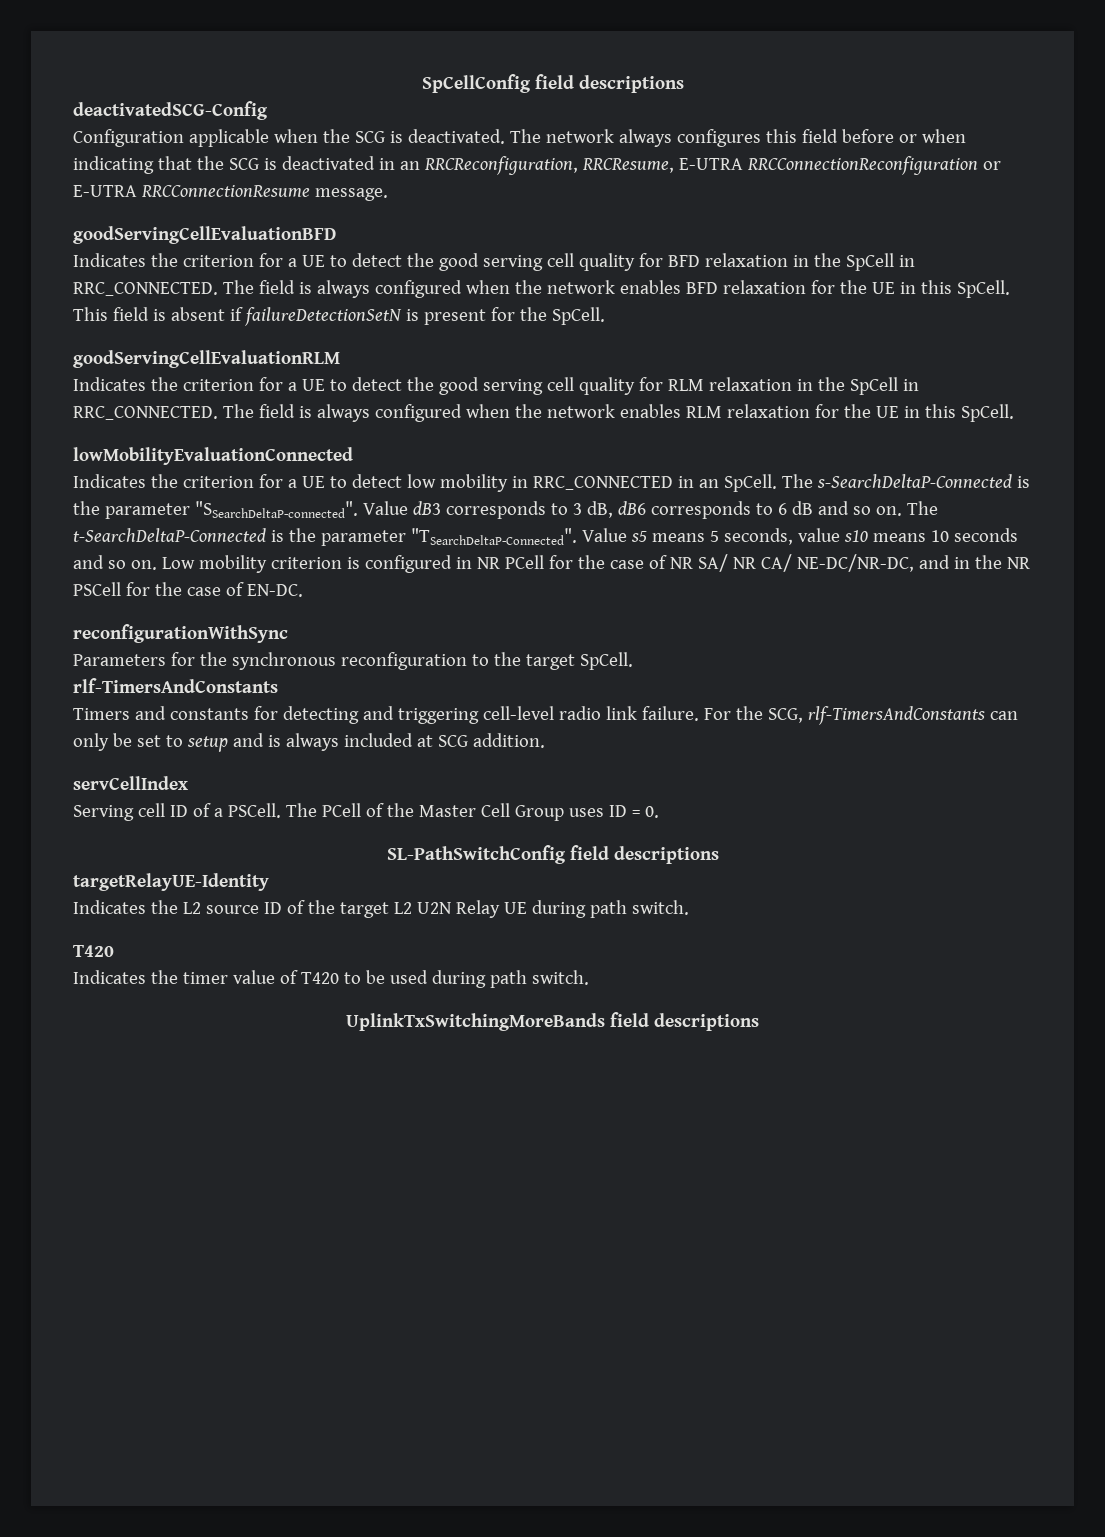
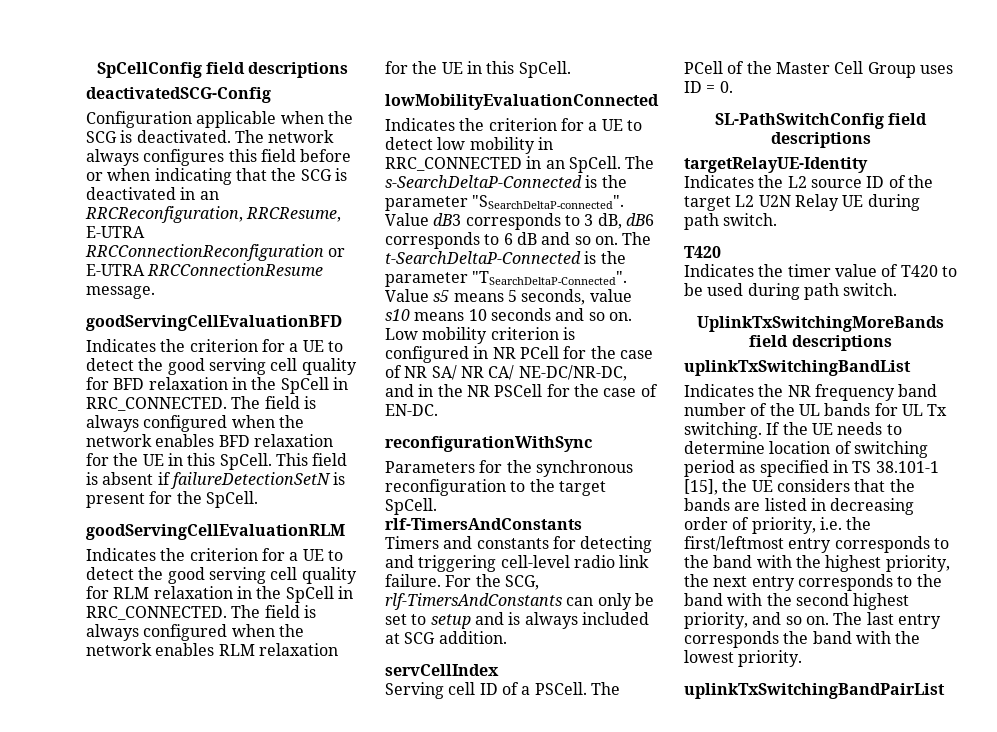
+ uplinkTxSwitchingBandList
+ Indicates the NR frequency band number of the UL bands for UL Tx switching. If the UE needs to determine location of switching period as specified in TS 38.101-1 [15], the UE considers that the bands are listed in decreasing order of priority, i.e. the first/leftmost entry corresponds to the band with the highest priority, the next entry corresponds to the band with the second highest priority, and so on. The last entry corresponds the band with the lowest priority.
+ uplinkTxSwitchingBandPairList

